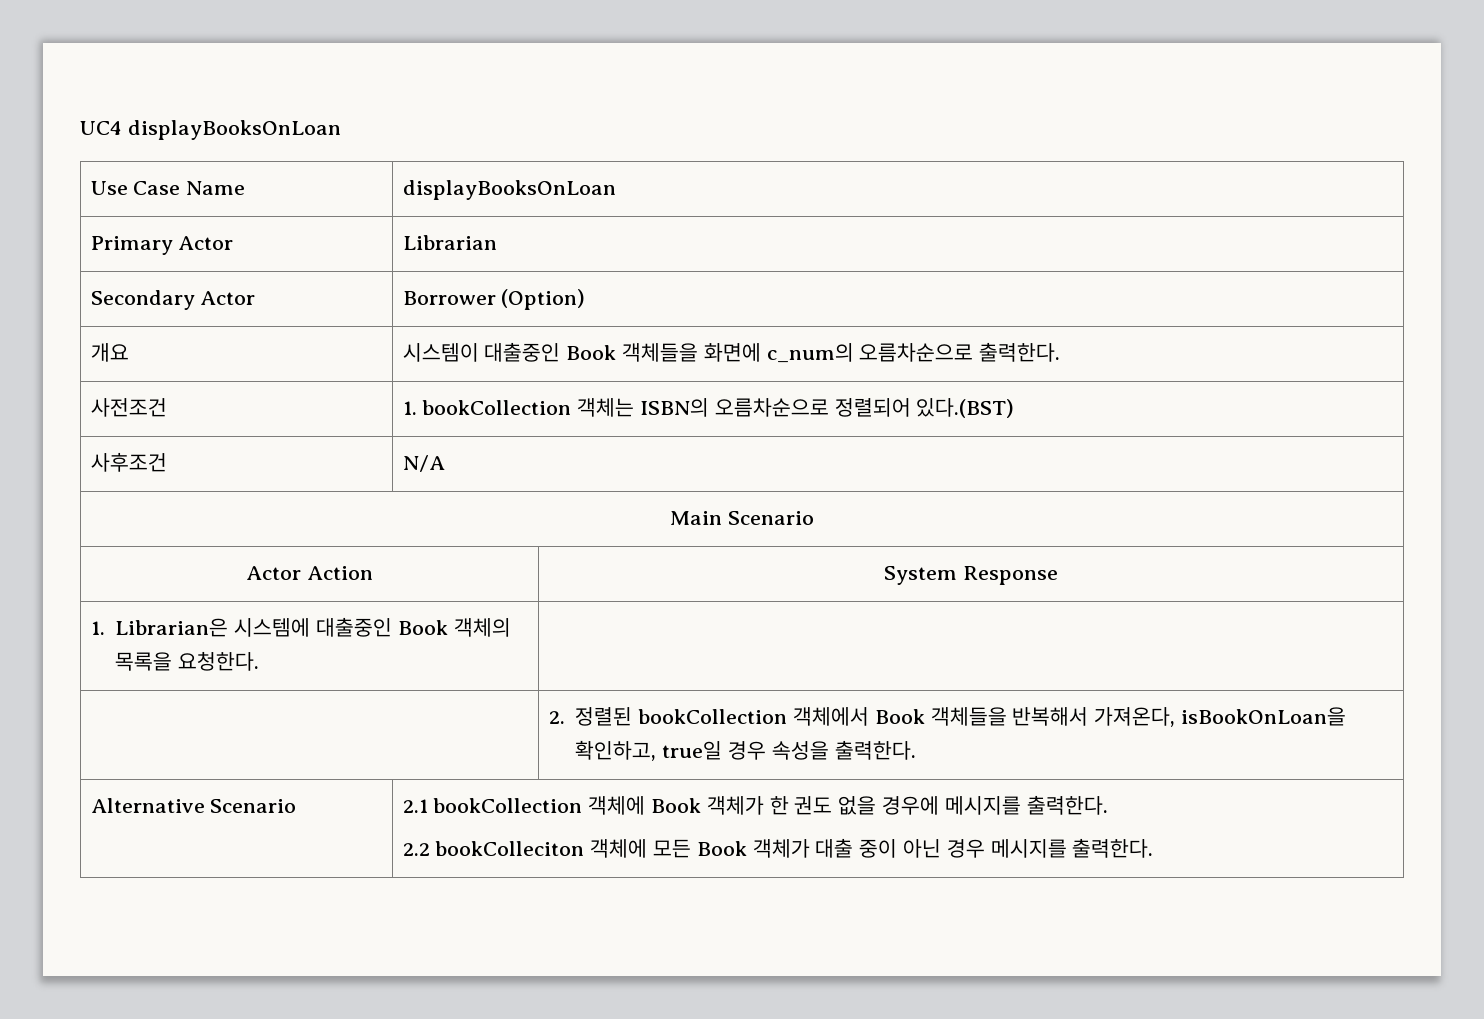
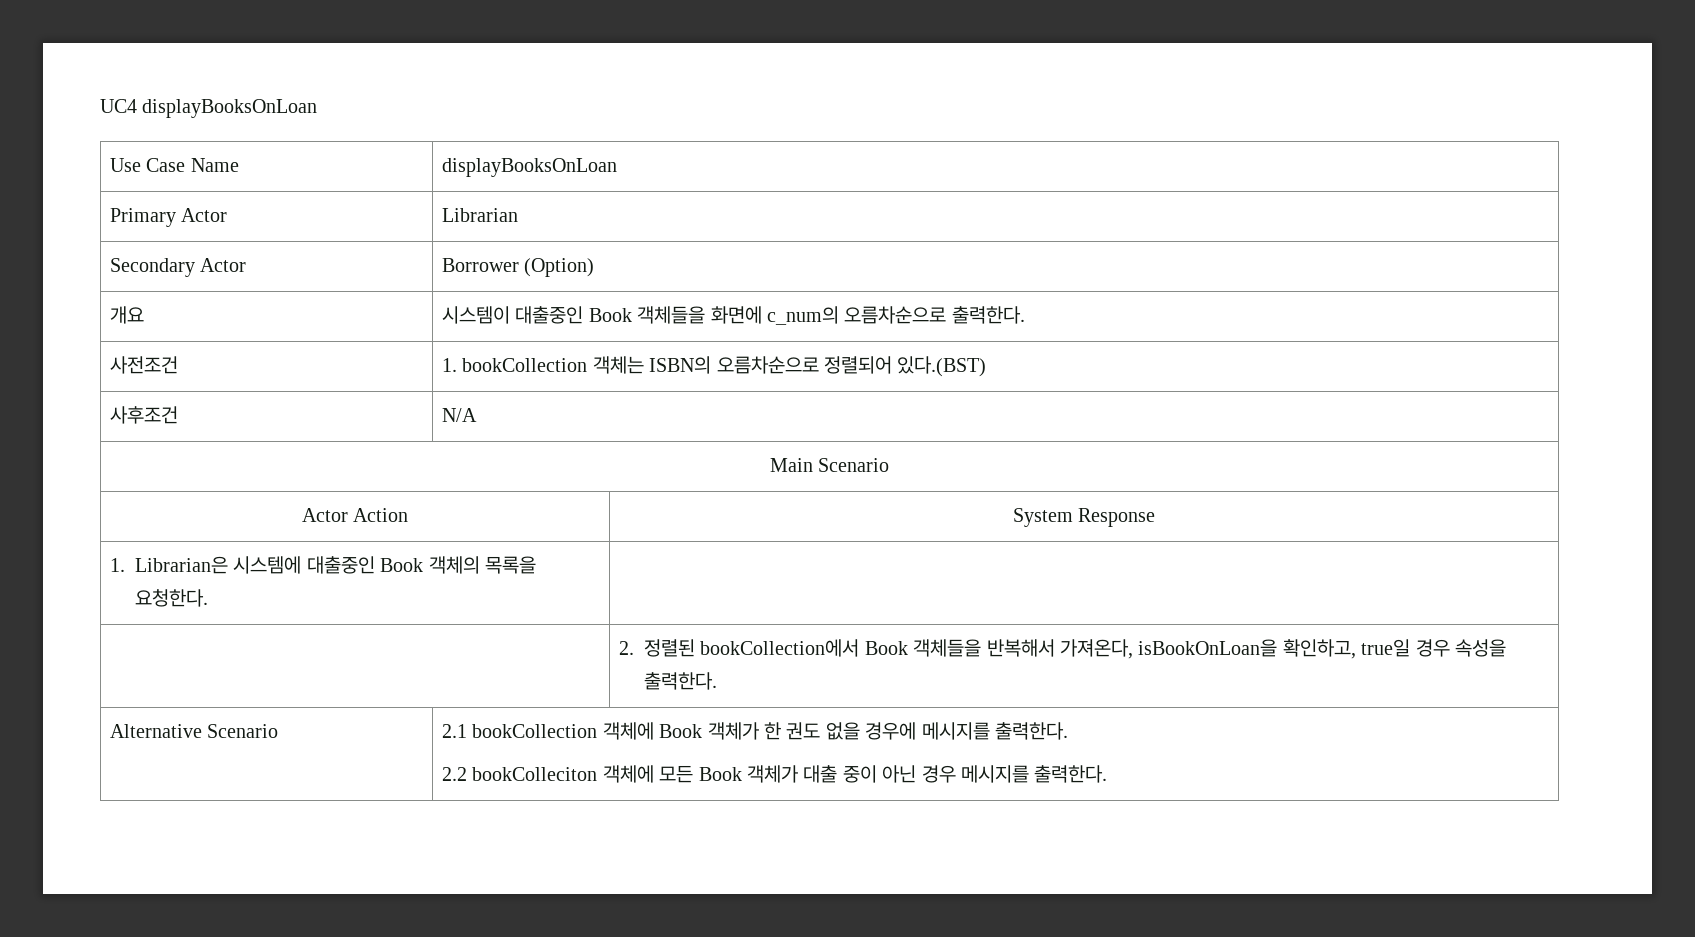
- | 2. 정렬된 bookCollection 객체에서 Book 객체들을 반복해서 가져온다, isBookOnLoan을 확인하고, true일 경우 속성을 출력한다.
+ | 2. 정렬된 bookCollection에서 Book 객체들을 반복해서 가져온다, isBookOnLoan을 확인하고, true일 경우 속성을 출력한다.

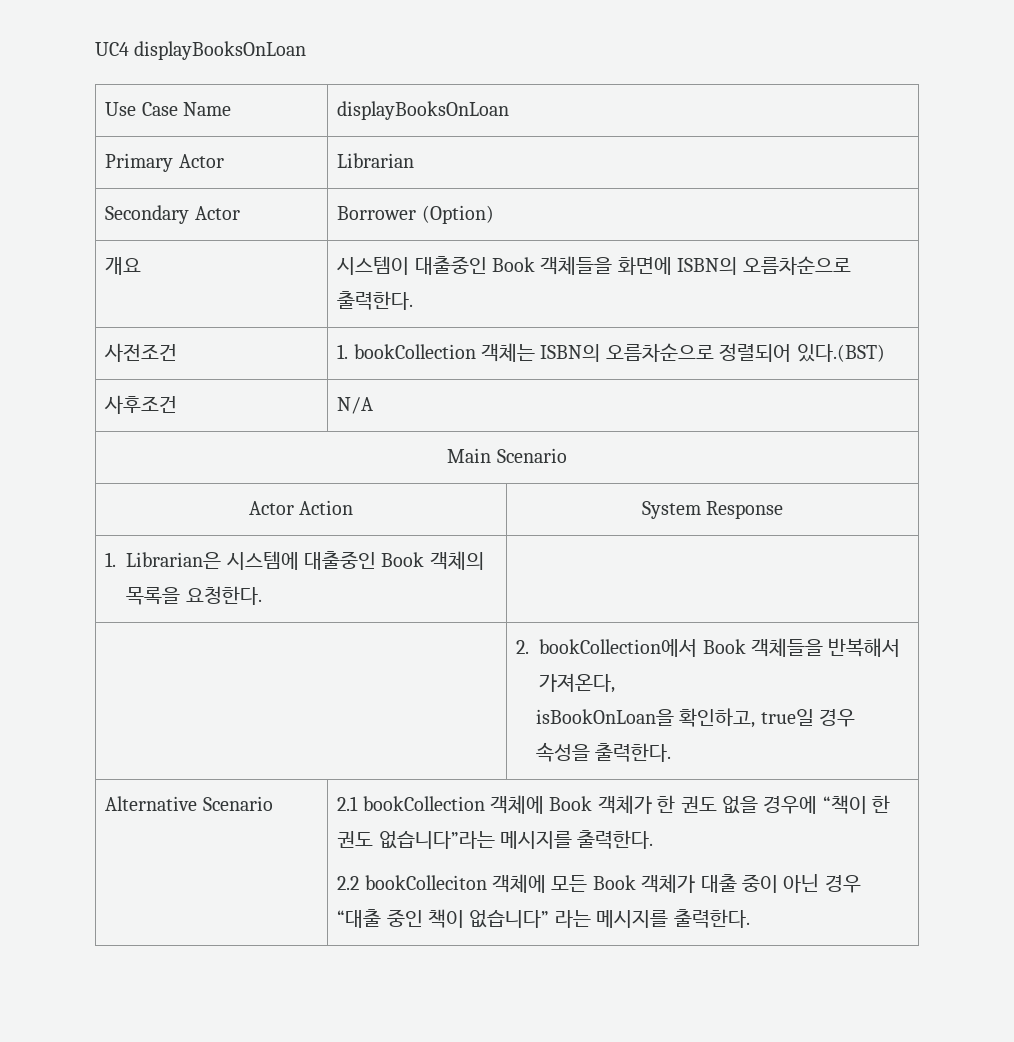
- 개요 | 시스템이 대출중인 Book 객체들을 화면에 c_num의 오름차순으로 출력한다.
+ 개요 | 시스템이 대출중인 Book 객체들을 화면에 ISBN의 오름차순으로 출력한다.
- | 2. 정렬된 bookCollection에서 Book 객체들을 반복해서 가져온다, isBookOnLoan을 확인하고, true일 경우 속성을 출력한다.
+ | 2. bookCollection에서 Book 객체들을 반복해서 가져온다,
+ isBookOnLoan을 확인하고, true일 경우 속성을 출력한다.
- Alternative Scenario | 2.1 bookCollection 객체에 Book 객체가 한 권도 없을 경우에 메시지를 출력한다.
- 2.2 bookColleciton 객체에 모든 Book 객체가 대출 중이 아닌 경우 메시지를 출력한다.
+ Alternative Scenario | 2.1 bookCollection 객체에 Book 객체가 한 권도 없을 경우에 “책이 한 권도 없습니다”라는 메시지를 출력한다.
+ 2.2 bookColleciton 객체에 모든 Book 객체가 대출 중이 아닌 경우 “대출 중인 책이 없습니다” 라는 메시지를 출력한다.

